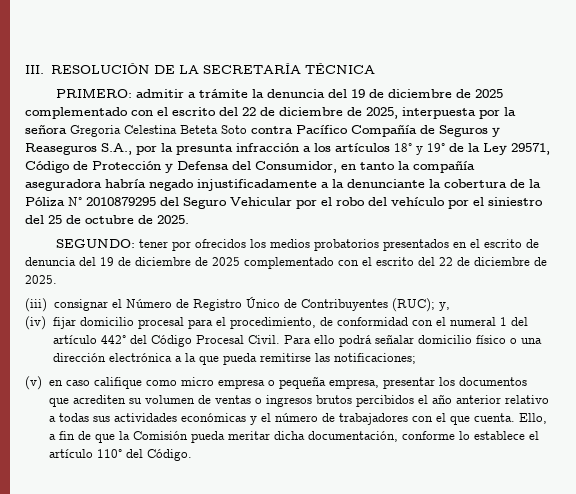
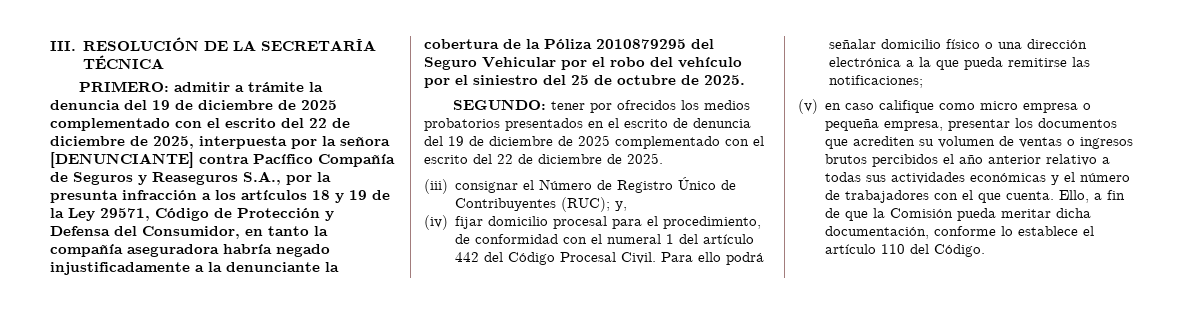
- admitir a trámite la denuncia del 19 de diciembre de 2025 complementado con el escrito del 22 de diciembre de 2025, interpuesta por la señora Gregoria Celestina Beteta Soto contra Pacífico Compañía de Seguros y Reaseguros S.A., por la presunta infracción a los artículos 18° y 19° de la Ley 29571, Código de Protección y Defensa del Consumidor, en tanto la compañía aseguradora habría negado injustificadamente a la denunciante la cobertura de la Póliza N° 2010879295 del Seguro Vehicular por el robo del vehículo por el siniestro del 25 de octubre de 2025.
+ admitir a trámite la denuncia del 19 de diciembre de 2025 complementado con el escrito del 22 de diciembre de 2025, interpuesta por la señora [DENUNCIANTE] contra Pacífico Compañía de Seguros y Reaseguros S.A., por la presunta infracción a los artículos 18 y 19 de la Ley 29571, Código de Protección y Defensa del Consumidor, en tanto la compañía aseguradora habría negado injustificadamente a la denunciante la cobertura de la Póliza 2010879295 del Seguro Vehicular por el robo del vehículo por el siniestro del 25 de octubre de 2025.
- (iv) fijar domicilio procesal para el procedimiento, de conformidad con el numeral 1 del artículo 442° del Código Procesal Civil.
+ (iv) fijar domicilio procesal para el procedimiento, de conformidad con el numeral 1 del artículo 442 del Código Procesal Civil.
- Ello, a fin de que la Comisión pueda meritar dicha documentación, conforme lo establece el artículo 110° del Código.
+ Ello, a fin de que la Comisión pueda meritar dicha documentación, conforme lo establece el artículo 110 del Código.

